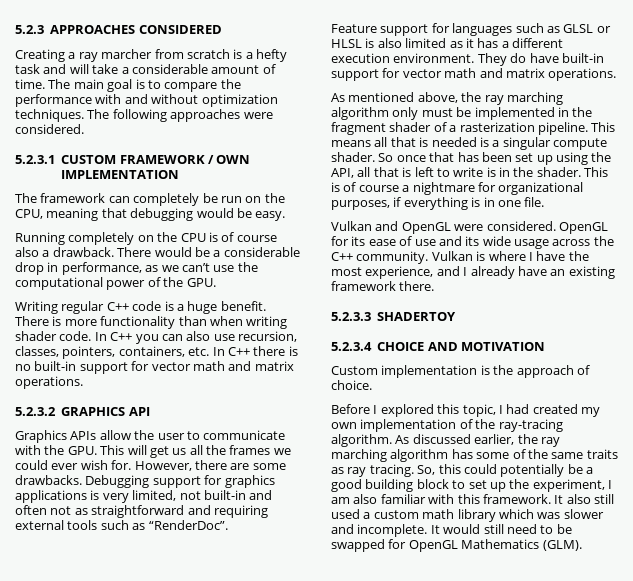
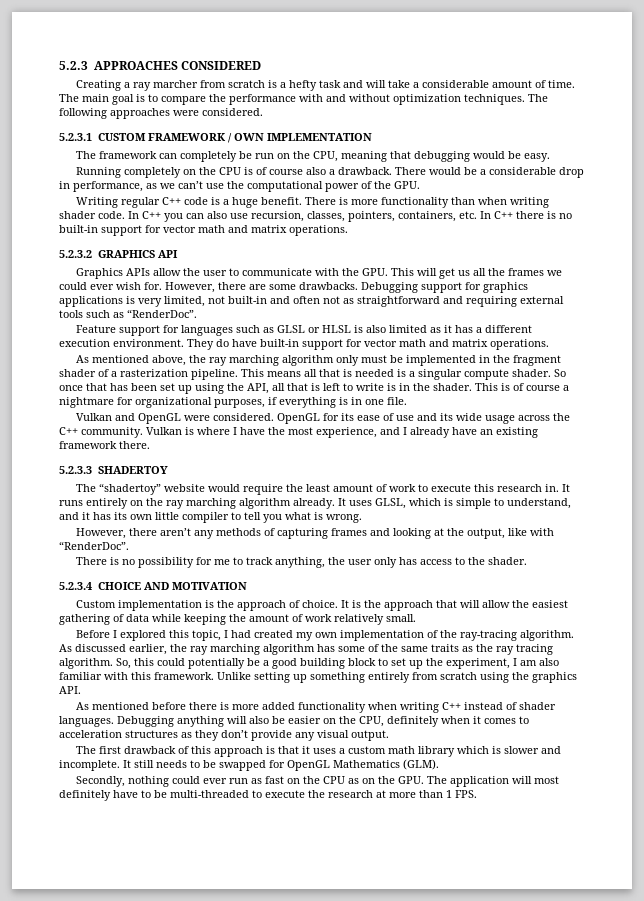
+ The “shadertoy” website would require the least amount of work to execute this research in. It runs entirely on the ray marching algorithm already. It uses GLSL, which is simple to understand, and it has its own little compiler to tell you what is wrong.
+ However, there aren’t any methods of capturing frames and looking at the output, like with “RenderDoc”.
+ There is no possibility for me to track anything, the user only has access to the shader.
+ It is the approach that will allow the easiest gathering of data while keeping the amount of work relatively small.
- As discussed earlier, the ray marching algorithm has some of the same traits as ray tracing.
+ As discussed earlier, the ray marching algorithm has some of the same traits as the ray tracing algorithm.
- It also still used a custom math library which was slower and incomplete.
+ Unlike setting up something entirely from scratch using the graphics API.
+ As mentioned before there is more added functionality when writing C++ instead of shader languages. Debugging anything will also be easier on the CPU, definitely when it comes to acceleration structures as they don’t provide any visual output.
+ The first drawback of this approach is that it uses a custom math library which is slower and incomplete.
- It would still need to be swapped for OpenGL Mathematics (GLM).
+ It still needs to be swapped for OpenGL Mathematics (GLM).
+ Secondly, nothing could ever run as fast on the CPU as on the GPU. The application will most definitely have to be multi-threaded to execute the research at more than 1 FPS.

